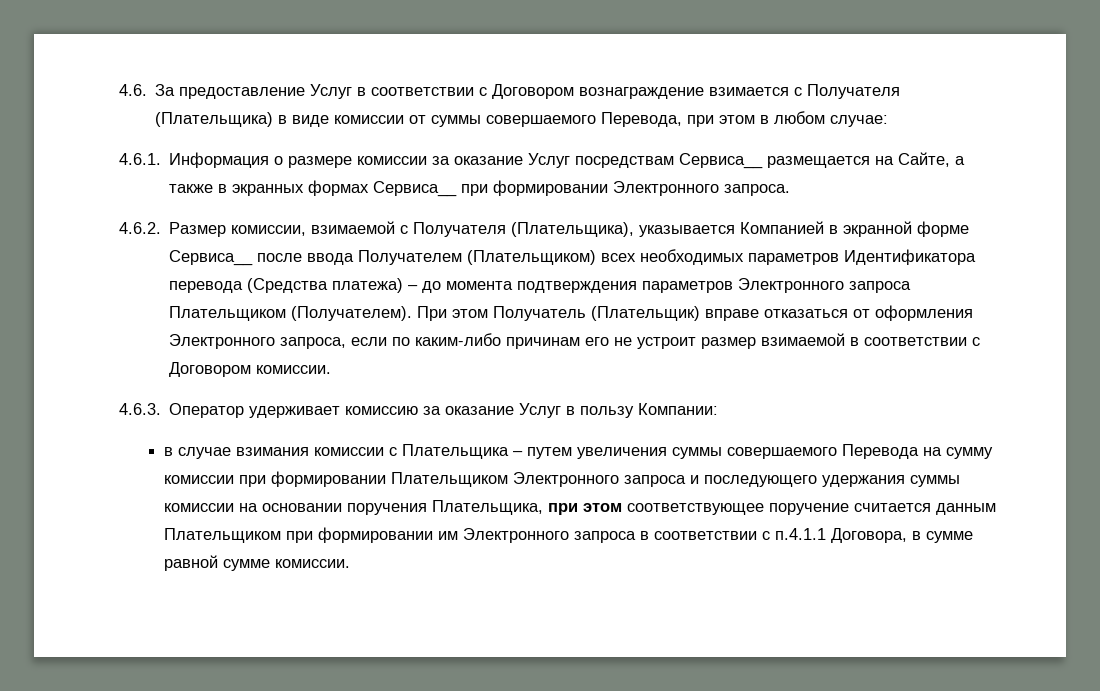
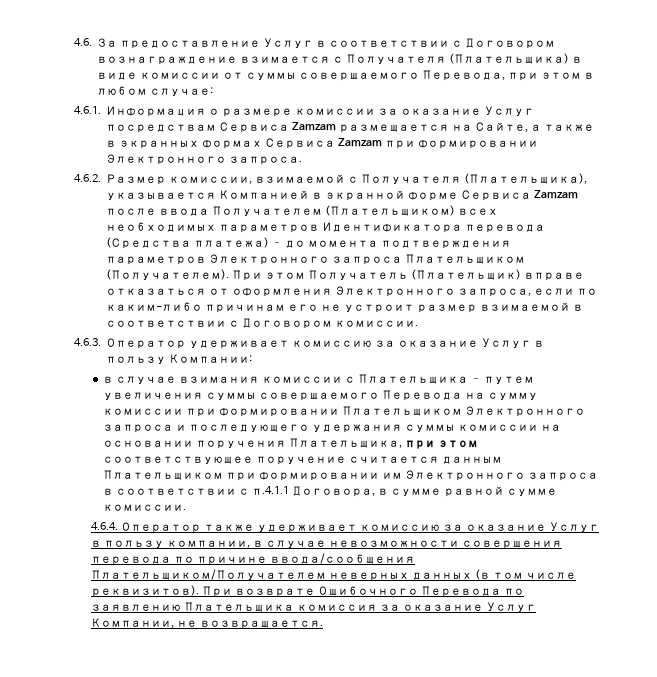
- 4.6.1. Информация о размере комиссии за оказание Услуг посредствам Сервиса__ размещается на Сайте, а также в экранных формах Сервиса__ при формировании Электронного запроса.
+ 4.6.1. Информация о размере комиссии за оказание Услуг посредствам Сервиса Zamzam размещается на Сайте, а также в экранных формах Сервиса Zamzam при формировании Электронного запроса.
- 4.6.2. Размер комиссии, взимаемой с Получателя (Плательщика), указывается Компанией в экранной форме Сервиса__ после ввода Получателем (Плательщиком) всех необходимых параметров Идентификатора перевода (Средства платежа) – до момента подтверждения параметров Электронного запроса Плательщиком (Получателем).
+ 4.6.2. Размер комиссии, взимаемой с Получателя (Плательщика), указывается Компанией в экранной форме Сервиса Zamzam после ввода Получателем (Плательщиком) всех необходимых параметров Идентификатора перевода (Средства платежа) – до момента подтверждения параметров Электронного запроса Плательщиком (Получателем).
+ 4.6.4. Оператор также удерживает комиссию за оказание Услуг в пользу компании, в случае невозможности совершения перевода по причине ввода/сообщения Плательщиком/Получателем неверных данных (в том числе реквизитов). При возврате Ошибочного Перевода по заявлению Плательщика комиссия за оказание Услуг Компании, не возвращается.

